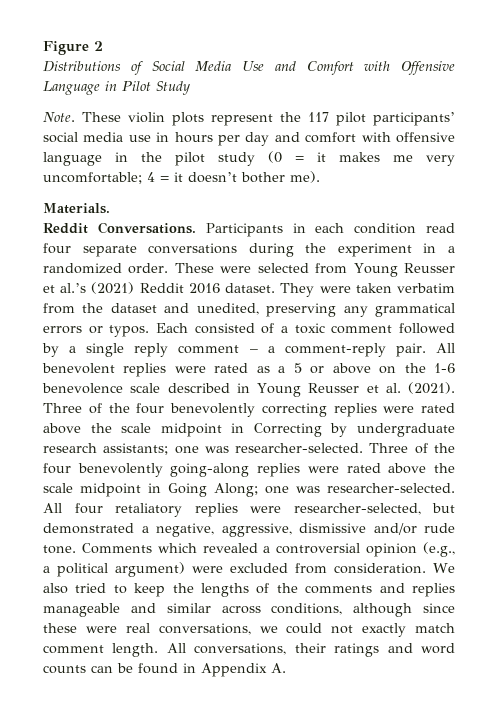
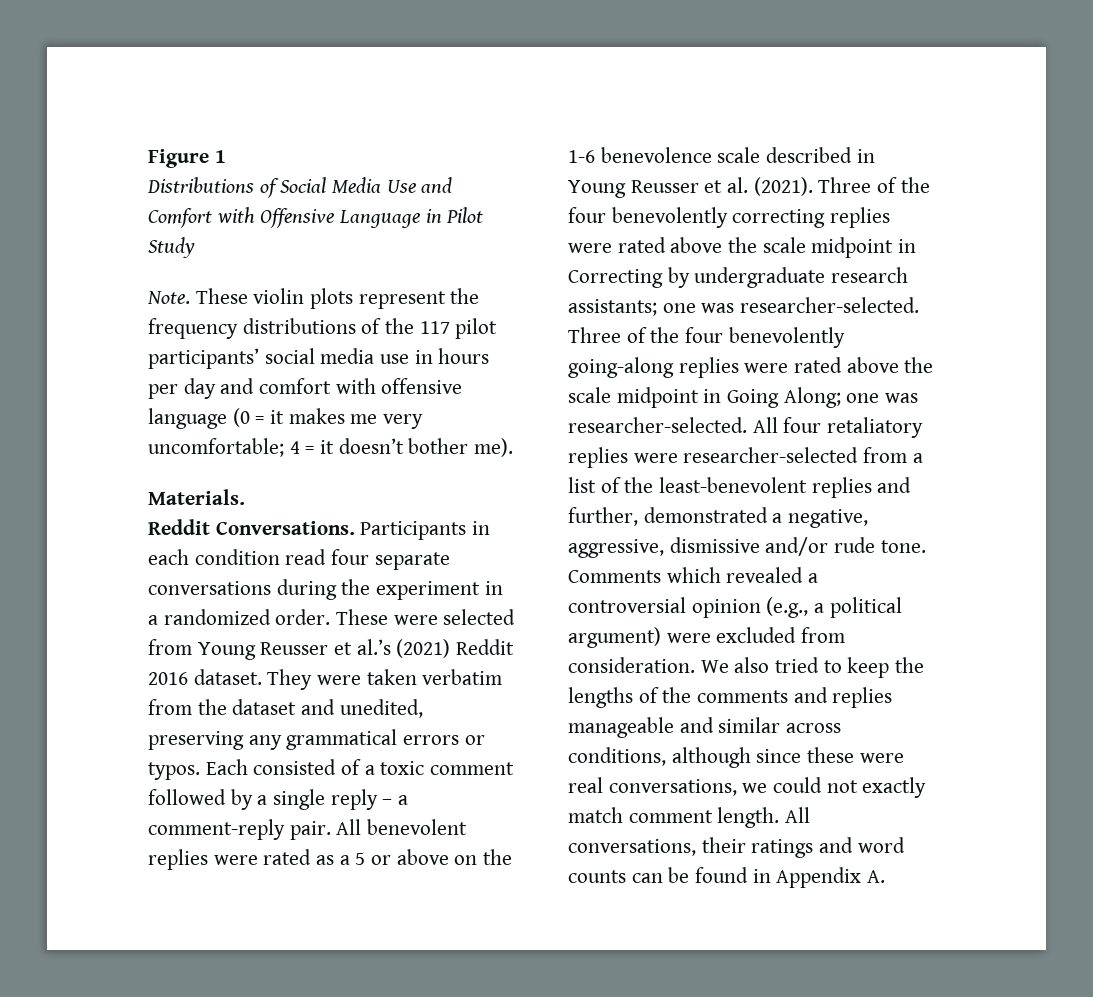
- Figure 2
+ Figure 1
- These violin plots represent the 117 pilot participants’ social media use in hours per day and comfort with offensive language in the pilot study (0 = it makes me very uncomfortable; 4 = it doesn’t bother me).
+ These violin plots represent the frequency distributions of the 117 pilot participants’ social media use in hours per day and comfort with offensive language (0 = it makes me very uncomfortable; 4 = it doesn’t bother me).
- Each consisted of a toxic comment followed by a single reply comment – a comment-reply pair.
+ Each consisted of a toxic comment followed by a single reply – a comment-reply pair.
- All four retaliatory replies were researcher-selected, but demonstrated a negative, aggressive, dismissive and/or rude tone.
+ All four retaliatory replies were researcher-selected from a list of the least-benevolent replies and further, demonstrated a negative, aggressive, dismissive and/or rude tone.

